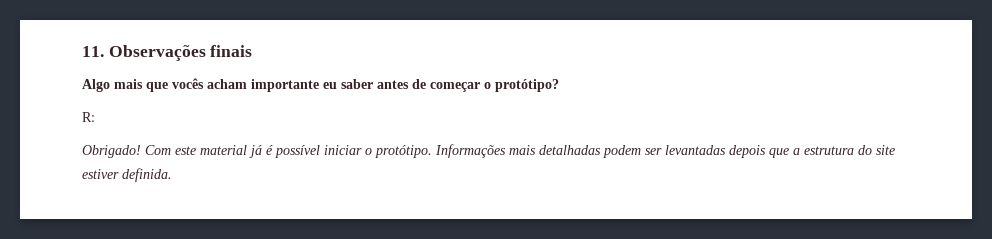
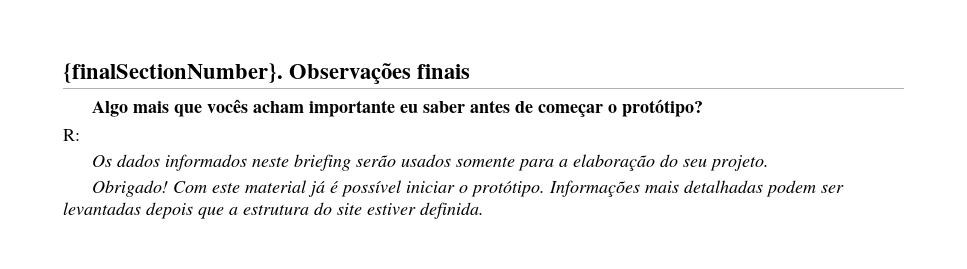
- 11. Observações finais
+ {finalSectionNumber}. Observações finais
+ Os dados informados neste briefing serão usados somente para a elaboração do seu projeto.

